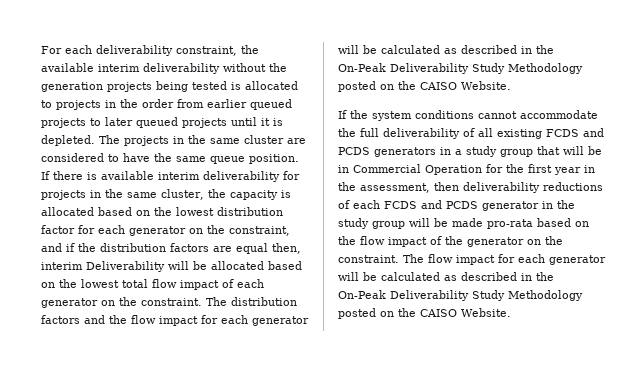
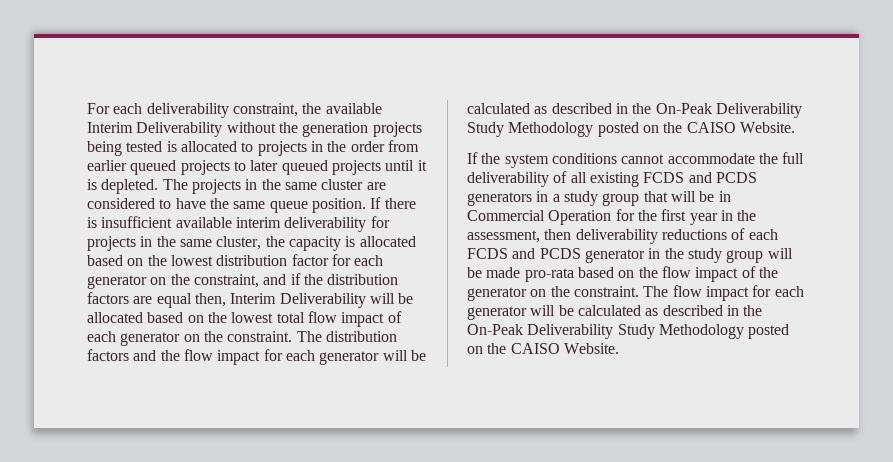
- For each deliverability constraint, the available interim deliverability without the generation projects being tested is allocated to projects in the order from earlier queued projects to later queued projects until it is depleted.
+ For each deliverability constraint, the available Interim Deliverability without the generation projects being tested is allocated to projects in the order from earlier queued projects to later queued projects until it is depleted.
- If there is available interim deliverability for projects in the same cluster, the capacity is allocated based on the lowest distribution factor for each generator on the constraint, and if the distribution factors are equal then, interim Deliverability will be allocated based on the lowest total flow impact of each generator on the constraint.
+ If there is insufficient available interim deliverability for projects in the same cluster, the capacity is allocated based on the lowest distribution factor for each generator on the constraint, and if the distribution factors are equal then, Interim Deliverability will be allocated based on the lowest total flow impact of each generator on the constraint.

